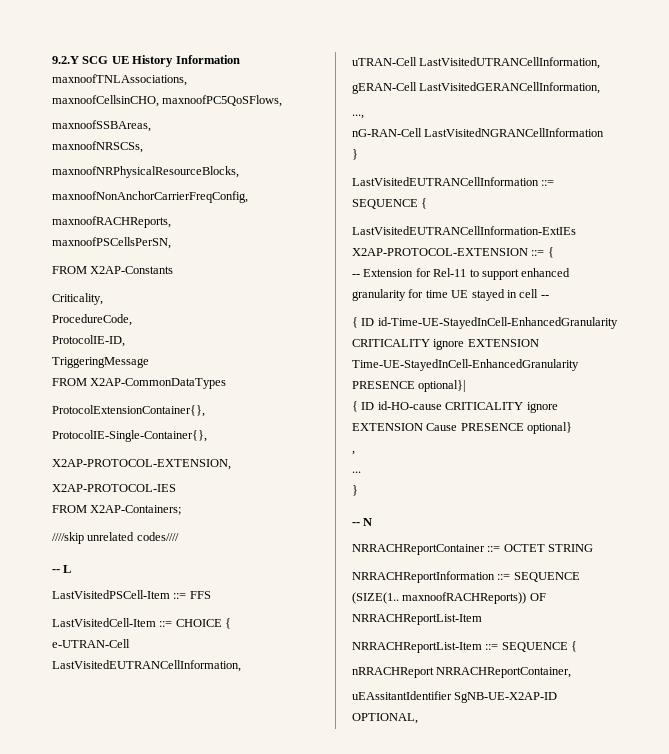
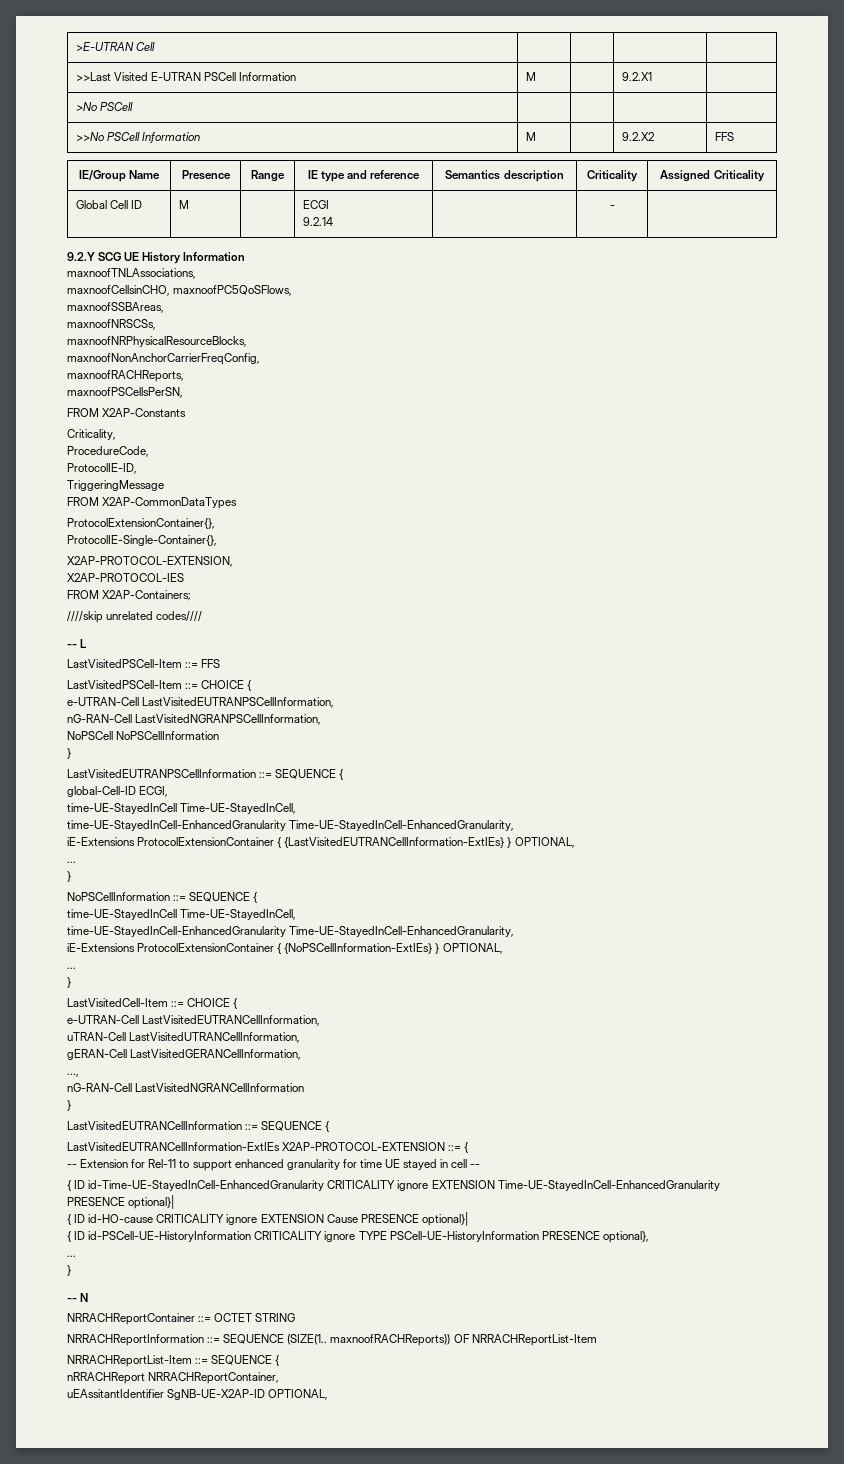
+ >E-UTRAN Cell | | | |
+ >>Last Visited E-UTRAN PSCell Information | M | | 9.2.X1 |
+ >No PSCell | | | |
+ >>No PSCell Information | M | | 9.2.X2 | FFS
+ IE/Group Name | Presence | Range | IE type and reference | Semantics description | Criticality | Assigned Criticality
+ Global Cell ID | M | | ECGI
+ 9.2.14 | | - |
+ LastVisitedPSCell-Item ::= CHOICE {
+ e-UTRAN-Cell LastVisitedEUTRANPSCellInformation,
+ nG-RAN-Cell LastVisitedNGRANPSCellInformation,
+ NoPSCell NoPSCellInformation
+ }
+ LastVisitedEUTRANPSCellInformation ::= SEQUENCE {
+ global-Cell-ID ECGI,
+ time-UE-StayedInCell Time-UE-StayedInCell,
+ time-UE-StayedInCell-EnhancedGranularity Time-UE-StayedInCell-EnhancedGranularity,
+ iE-Extensions ProtocolExtensionContainer { {LastVisitedEUTRANCellInformation-ExtIEs} } OPTIONAL,
+ ...
+ }
+ NoPSCellInformation ::= SEQUENCE {
+ time-UE-StayedInCell Time-UE-StayedInCell,
+ time-UE-StayedInCell-EnhancedGranularity Time-UE-StayedInCell-EnhancedGranularity,
+ iE-Extensions ProtocolExtensionContainer { {NoPSCellInformation-ExtIEs} } OPTIONAL,
+ ...
+ }
- { ID id-HO-cause CRITICALITY ignore EXTENSION Cause PRESENCE optional}
- ,
+ { ID id-HO-cause CRITICALITY ignore EXTENSION Cause PRESENCE optional}|
+ { ID id-PSCell-UE-HistoryInformation CRITICALITY ignore TYPE PSCell-UE-HistoryInformation PRESENCE optional},

